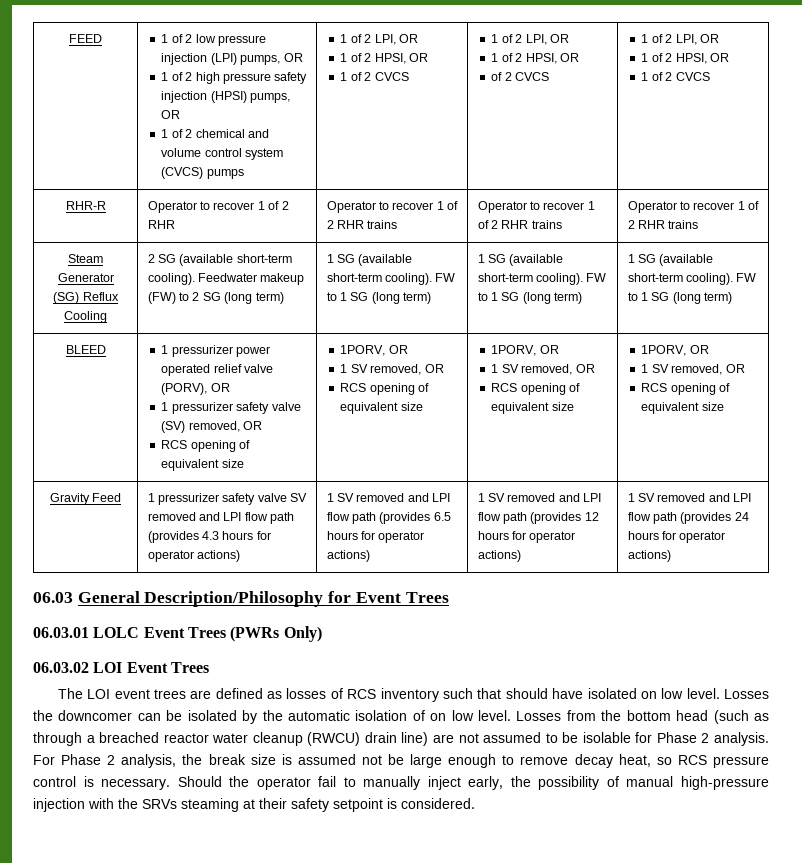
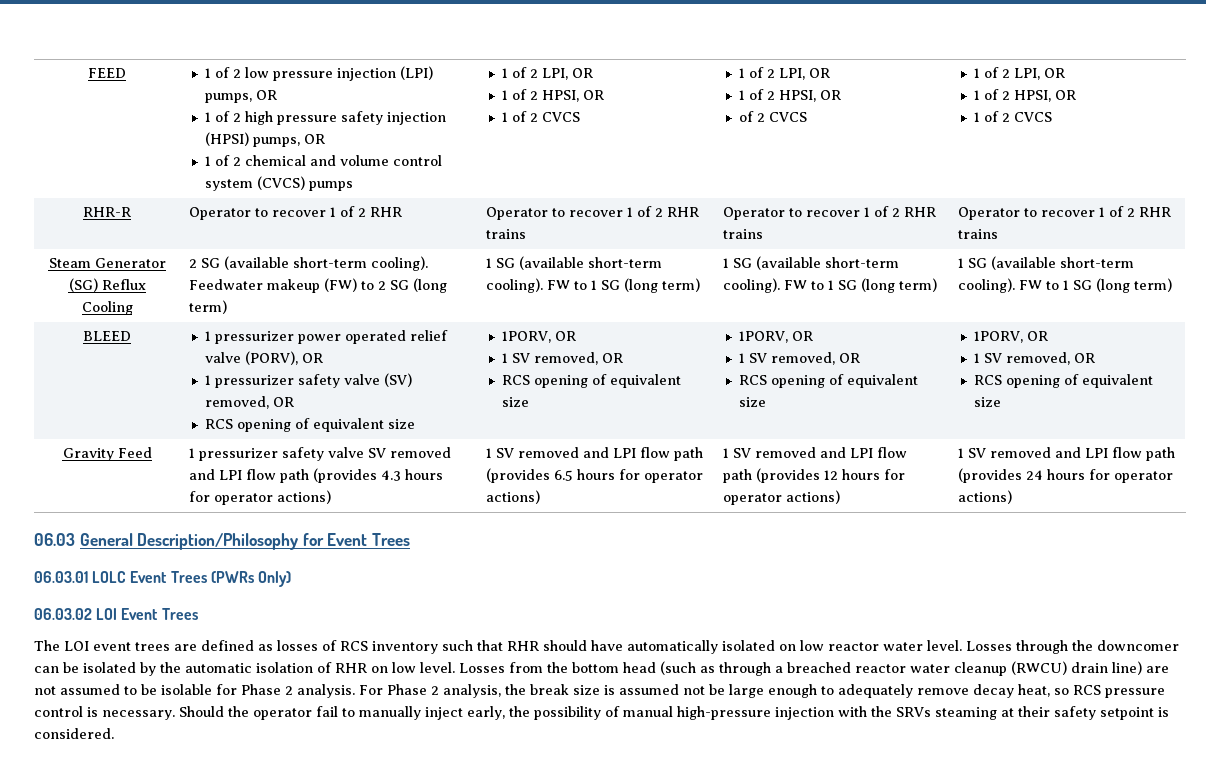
- The LOI event trees are defined as losses of RCS inventory such that should have isolated on low level. Losses the downcomer can be isolated by the automatic isolation of on low level.
+ The LOI event trees are defined as losses of RCS inventory such that RHR should have automatically isolated on low reactor water level. Losses through the downcomer can be isolated by the automatic isolation of RHR on low level.
- For Phase 2 analysis, the break size is assumed not be large enough to remove decay heat, so RCS pressure control is necessary.
+ For Phase 2 analysis, the break size is assumed not be large enough to adequately remove decay heat, so RCS pressure control is necessary.

